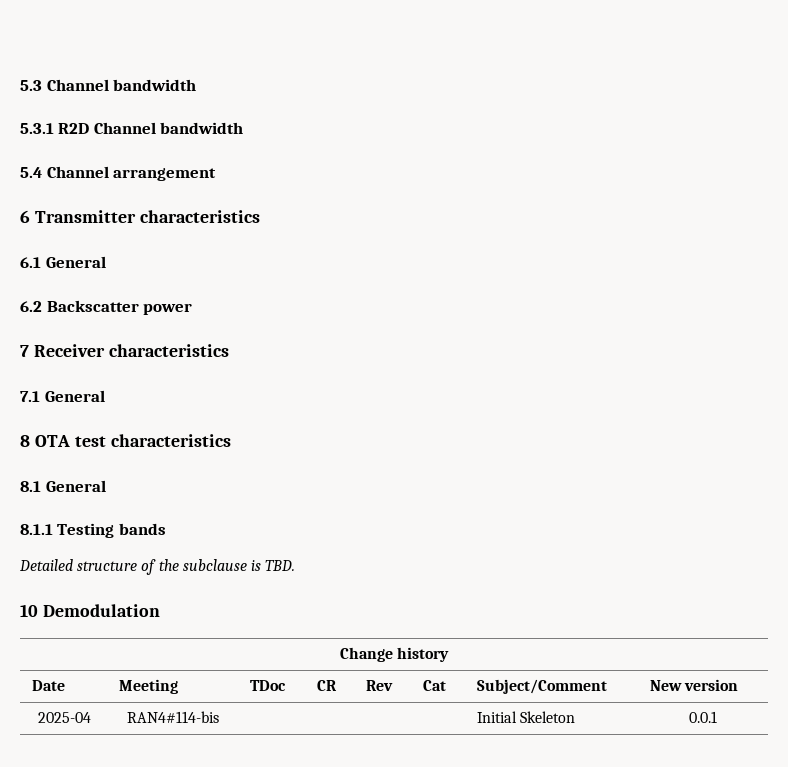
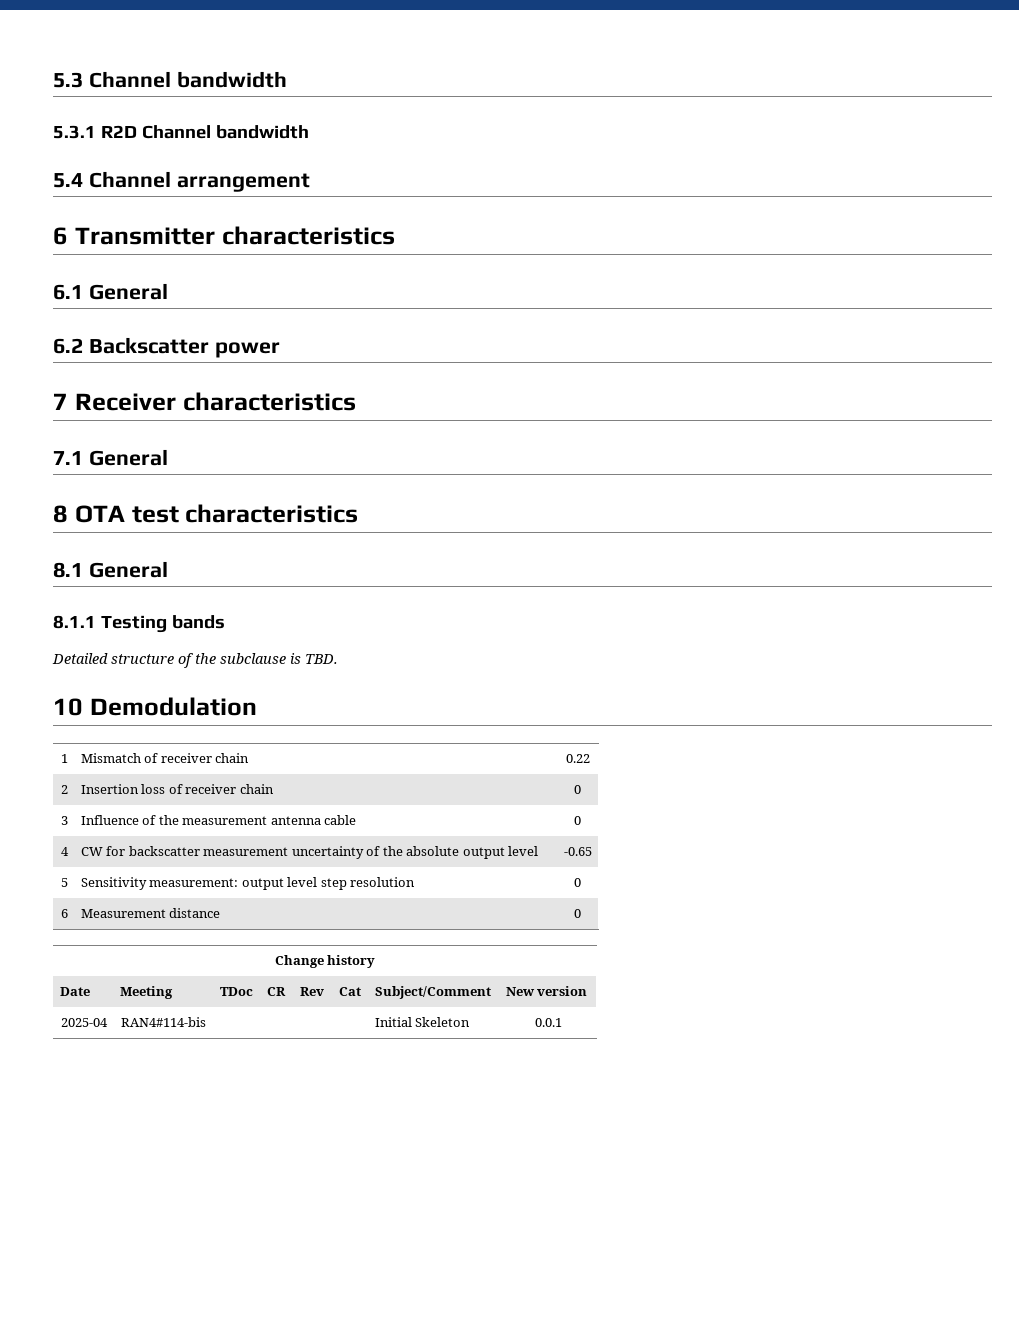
+ 1 | Mismatch of receiver chain | 0.22
+ 2 | Insertion loss of receiver chain | 0
+ 3 | Influence of the measurement antenna cable | 0
+ 4 | CW for backscatter measurement uncertainty of the absolute output level | -0.65
+ 5 | Sensitivity measurement: output level step resolution | 0
+ 6 | Measurement distance | 0

